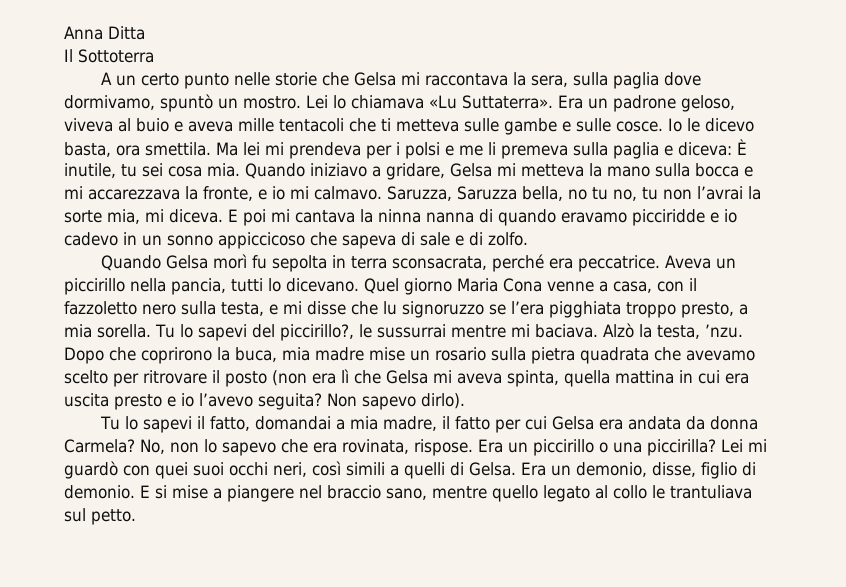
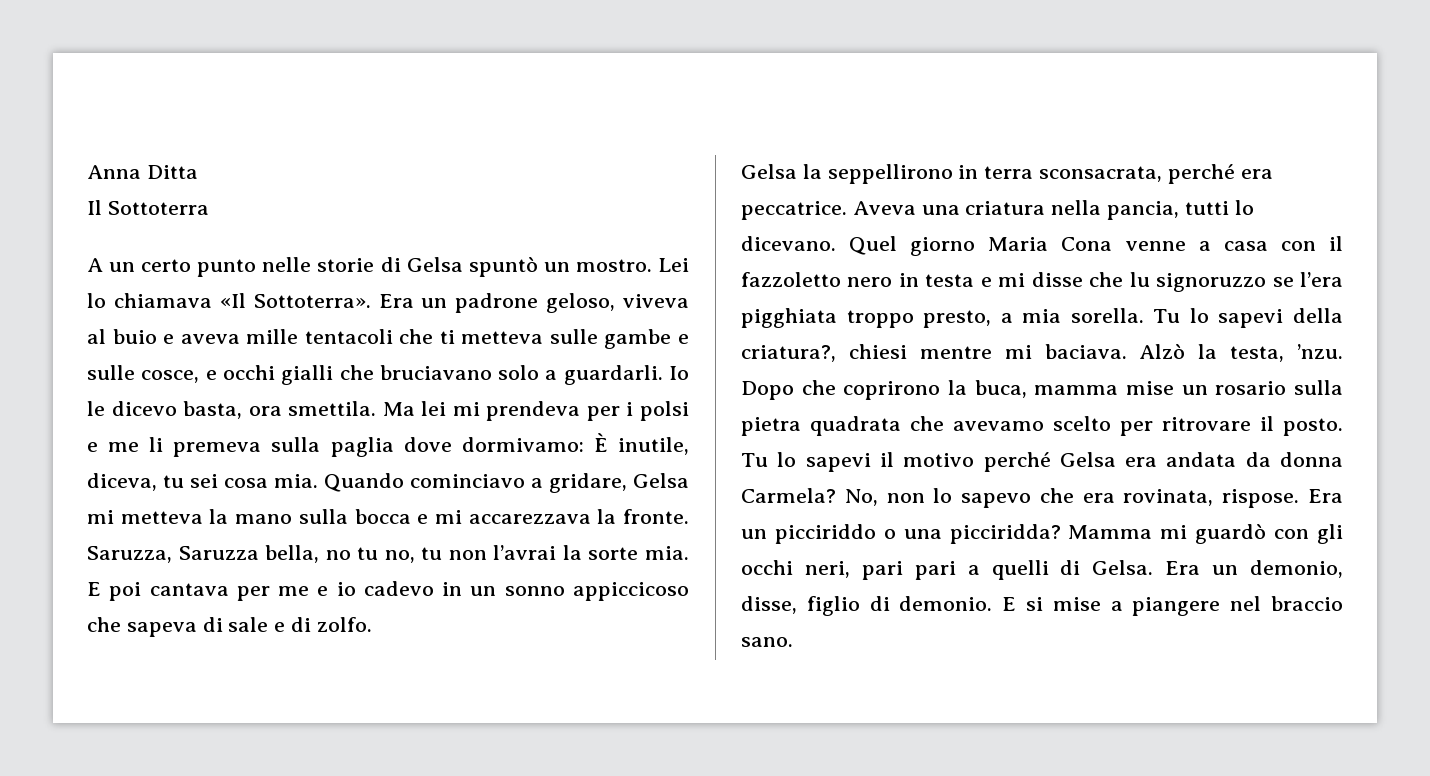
- A un certo punto nelle storie che Gelsa mi raccontava la sera, sulla paglia dove dormivamo, spuntò un mostro.
+ A un certo punto nelle storie di Gelsa spuntò un mostro.
- Lei lo chiamava «Lu Suttaterra».
+ Lei lo chiamava «Il Sottoterra».
- Era un padrone geloso, viveva al buio e aveva mille tentacoli che ti metteva sulle gambe e sulle cosce.
+ Era un padrone geloso, viveva al buio e aveva mille tentacoli che ti metteva sulle gambe e sulle cosce, e occhi gialli che bruciavano solo a guardarli.
- Ma lei mi prendeva per i polsi e me li premeva sulla paglia e diceva: È inutile, tu sei cosa mia.
+ Ma lei mi prendeva per i polsi e me li premeva sulla paglia dove dormivamo: È inutile, diceva, tu sei cosa mia.
- Quando iniziavo a gridare, Gelsa mi metteva la mano sulla bocca e mi accarezzava la fronte, e io mi calmavo.
+ Quando cominciavo a gridare, Gelsa mi metteva la mano sulla bocca e mi accarezzava la fronte.
- Saruzza, Saruzza bella, no tu no, tu non l’avrai la sorte mia, mi diceva. E poi mi cantava la ninna nanna di quando eravamo picciridde e io cadevo in un sonno appiccicoso che sapeva di sale e di zolfo.
+ Saruzza, Saruzza bella, no tu no, tu non l’avrai la sorte mia. E poi cantava per me e io cadevo in un sonno appiccicoso che sapeva di sale e di zolfo.
- Quando Gelsa morì fu sepolta in terra sconsacrata, perché era peccatrice.
+ Gelsa la seppellirono in terra sconsacrata, perché era peccatrice.
- Aveva un piccirillo nella pancia, tutti lo dicevano.
+ Aveva una criatura nella pancia, tutti lo dicevano.
- Quel giorno Maria Cona venne a casa, con il fazzoletto nero sulla testa, e mi disse che lu signoruzzo se l’era pigghiata troppo presto, a mia sorella.
+ Quel giorno Maria Cona venne a casa con il fazzoletto nero in testa e mi disse che lu signoruzzo se l’era pigghiata troppo presto, a mia sorella.
- Tu lo sapevi del piccirillo?, le sussurrai mentre mi baciava.
+ Tu lo sapevi della criatura?, chiesi mentre mi baciava.
- Dopo che coprirono la buca, mia madre mise un rosario sulla pietra quadrata che avevamo scelto per ritrovare il posto (non era lì che Gelsa mi aveva spinta, quella mattina in cui era uscita presto e io l’avevo seguita? Non sapevo dirlo).
- Tu lo sapevi il fatto, domandai a mia madre, il fatto per cui Gelsa era andata da donna Carmela?
+ Dopo che coprirono la buca, mamma mise un rosario sulla pietra quadrata che avevamo scelto per ritrovare il posto. Tu lo sapevi il motivo perché Gelsa era andata da donna Carmela?
- Era un piccirillo o una piccirilla? Lei mi guardò con quei suoi occhi neri, così simili a quelli di Gelsa.
+ Era un picciriddo o una picciridda? Mamma mi guardò con gli occhi neri, pari pari a quelli di Gelsa.
- E si mise a piangere nel braccio sano, mentre quello legato al collo le trantuliava sul petto.
+ E si mise a piangere nel braccio sano.

